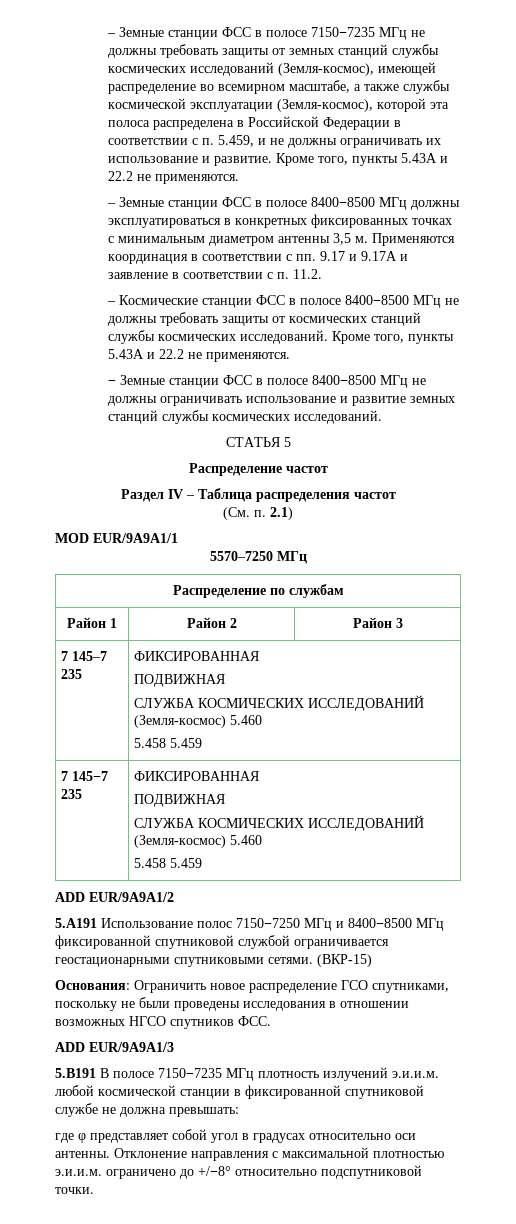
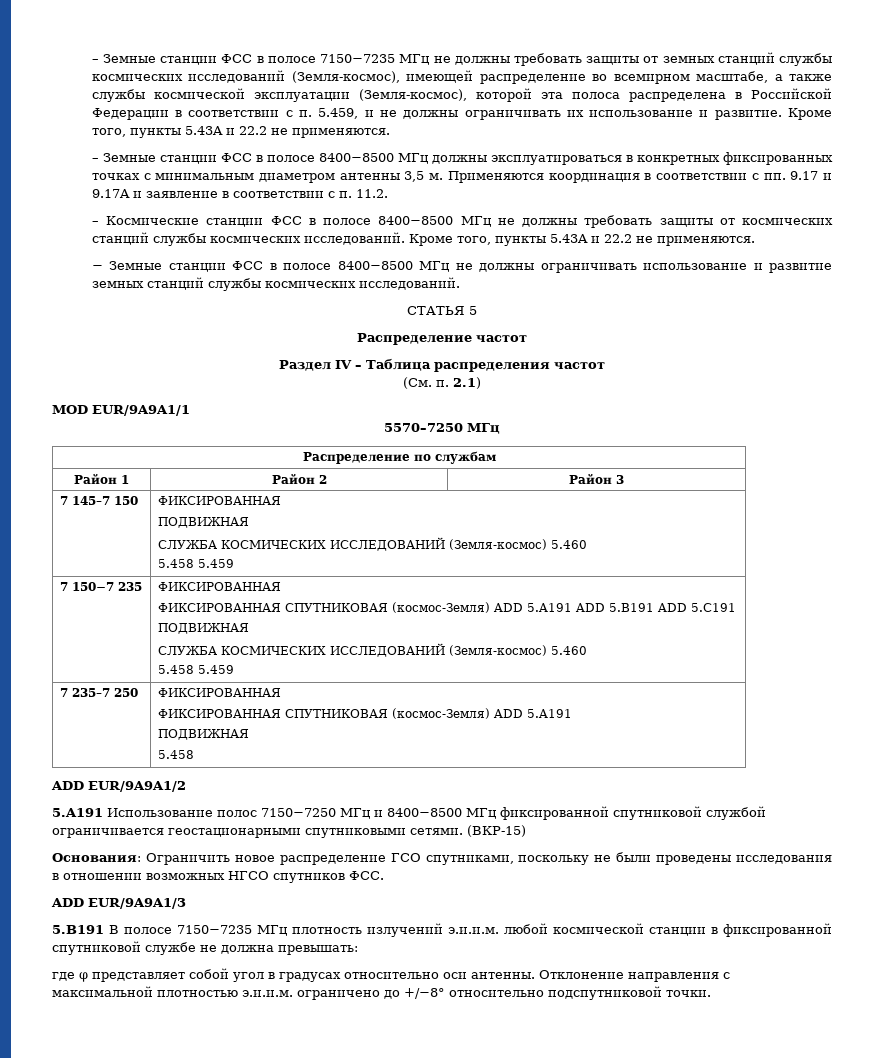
  Район 1 | Район 2 | Район 3
- 7 145–7 235 | ФИКСИРОВАННАЯ
+ 7 145–7 150 | ФИКСИРОВАННАЯ
  ПОДВИЖНАЯ
  СЛУЖБА КОСМИЧЕСКИХ ИССЛЕДОВАНИЙ (Земля-космос) 5.460
  5.458 5.459
- 7 145−7 235 | ФИКСИРОВАННАЯ
+ 7 150−7 235 | ФИКСИРОВАННАЯ
+ ФИКСИРОВАННАЯ СПУТНИКОВАЯ (космос-Земля) ADD 5.A191 ADD 5.B191 ADD 5.C191
  ПОДВИЖНАЯ
  СЛУЖБА КОСМИЧЕСКИХ ИССЛЕДОВАНИЙ (Земля-космос) 5.460
  5.458 5.459
+ 7 235–7 250 | ФИКСИРОВАННАЯ
+ ФИКСИРОВАННАЯ СПУТНИКОВАЯ (космос-Земля) ADD 5.A191
+ ПОДВИЖНАЯ
+ 5.458

